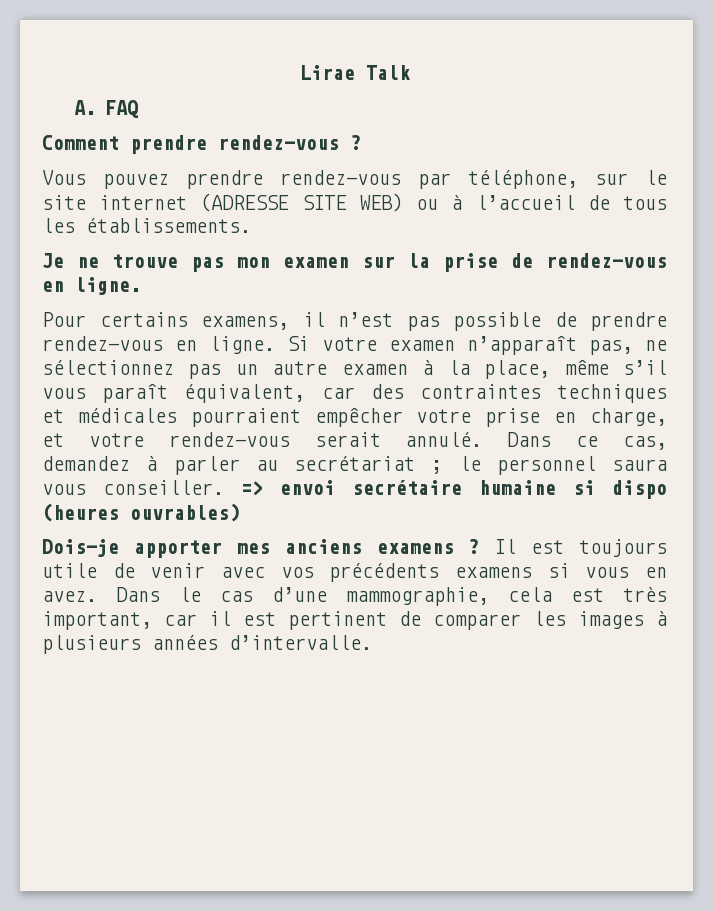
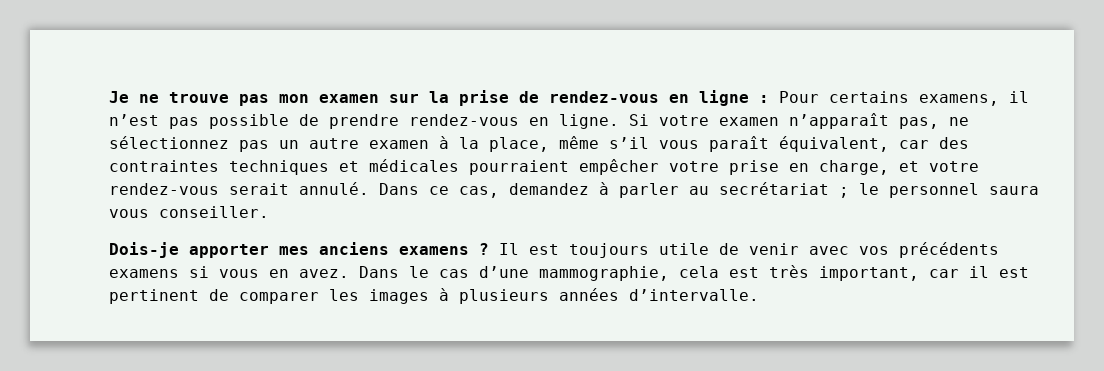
- Lirae Talk
- A. FAQ
- Comment prendre rendez-vous ?
- Vous pouvez prendre rendez-vous par téléphone, sur le site internet (ADRESSE SITE WEB) ou à l’accueil de tous les établissements.
- Je ne trouve pas mon examen sur la prise de rendez-vous en ligne.
- Pour certains examens, il n’est pas possible de prendre rendez-vous en ligne.
+ Je ne trouve pas mon examen sur la prise de rendez-vous en ligne : Pour certains examens, il n’est pas possible de prendre rendez-vous en ligne.
- => envoi secrétaire humaine si dispo (heures ouvrables)

